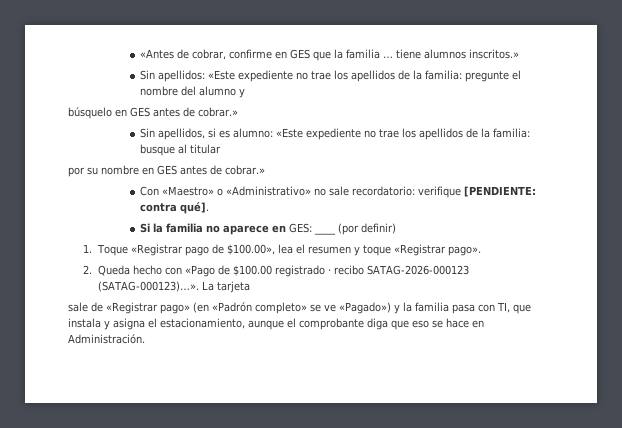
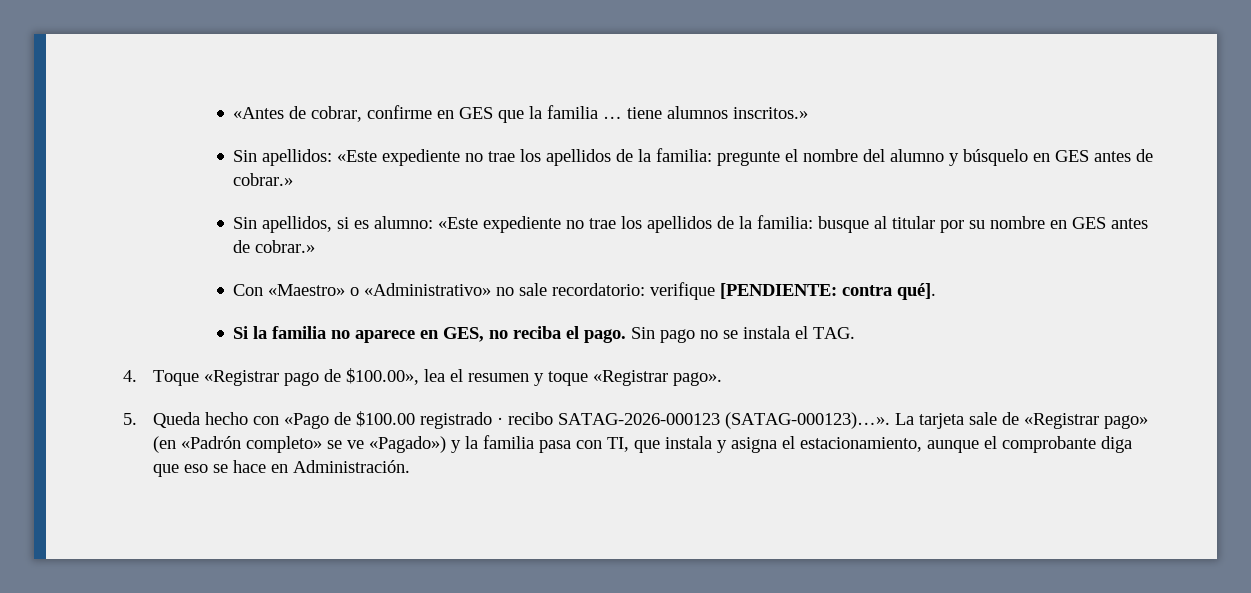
- Sin apellidos: «Este expediente no trae los apellidos de la familia: pregunte el nombre del alumno y
- búsquelo en GES antes de cobrar.»
+ Sin apellidos: «Este expediente no trae los apellidos de la familia: pregunte el nombre del alumno y búsquelo en GES antes de cobrar.»
- Sin apellidos, si es alumno: «Este expediente no trae los apellidos de la familia: busque al titular
- por su nombre en GES antes de cobrar.»
+ Sin apellidos, si es alumno: «Este expediente no trae los apellidos de la familia: busque al titular por su nombre en GES antes de cobrar.»
- Si la familia no aparece en GES: ____ (por definir)
- 1. Toque «Registrar pago de $100.00», lea el resumen y toque «Registrar pago».
+ Si la familia no aparece en GES, no reciba el pago. Sin pago no se instala el TAG.
+ 4. Toque «Registrar pago de $100.00», lea el resumen y toque «Registrar pago».
- 2. Queda hecho con «Pago de $100.00 registrado · recibo SATAG-2026-000123 (SATAG-000123)…».
+ 5. Queda hecho con «Pago de $100.00 registrado · recibo SATAG-2026-000123 (SATAG-000123)…».
- La tarjeta
- sale de «Registrar pago» (en «Padrón completo» se ve «Pagado») y la familia pasa con TI, que instala y asigna el estacionamiento, aunque el comprobante diga que eso se hace en Administración.
+ La tarjeta sale de «Registrar pago» (en «Padrón completo» se ve «Pagado») y la familia pasa con TI, que instala y asigna el estacionamiento, aunque el comprobante diga que eso se hace en Administración.

